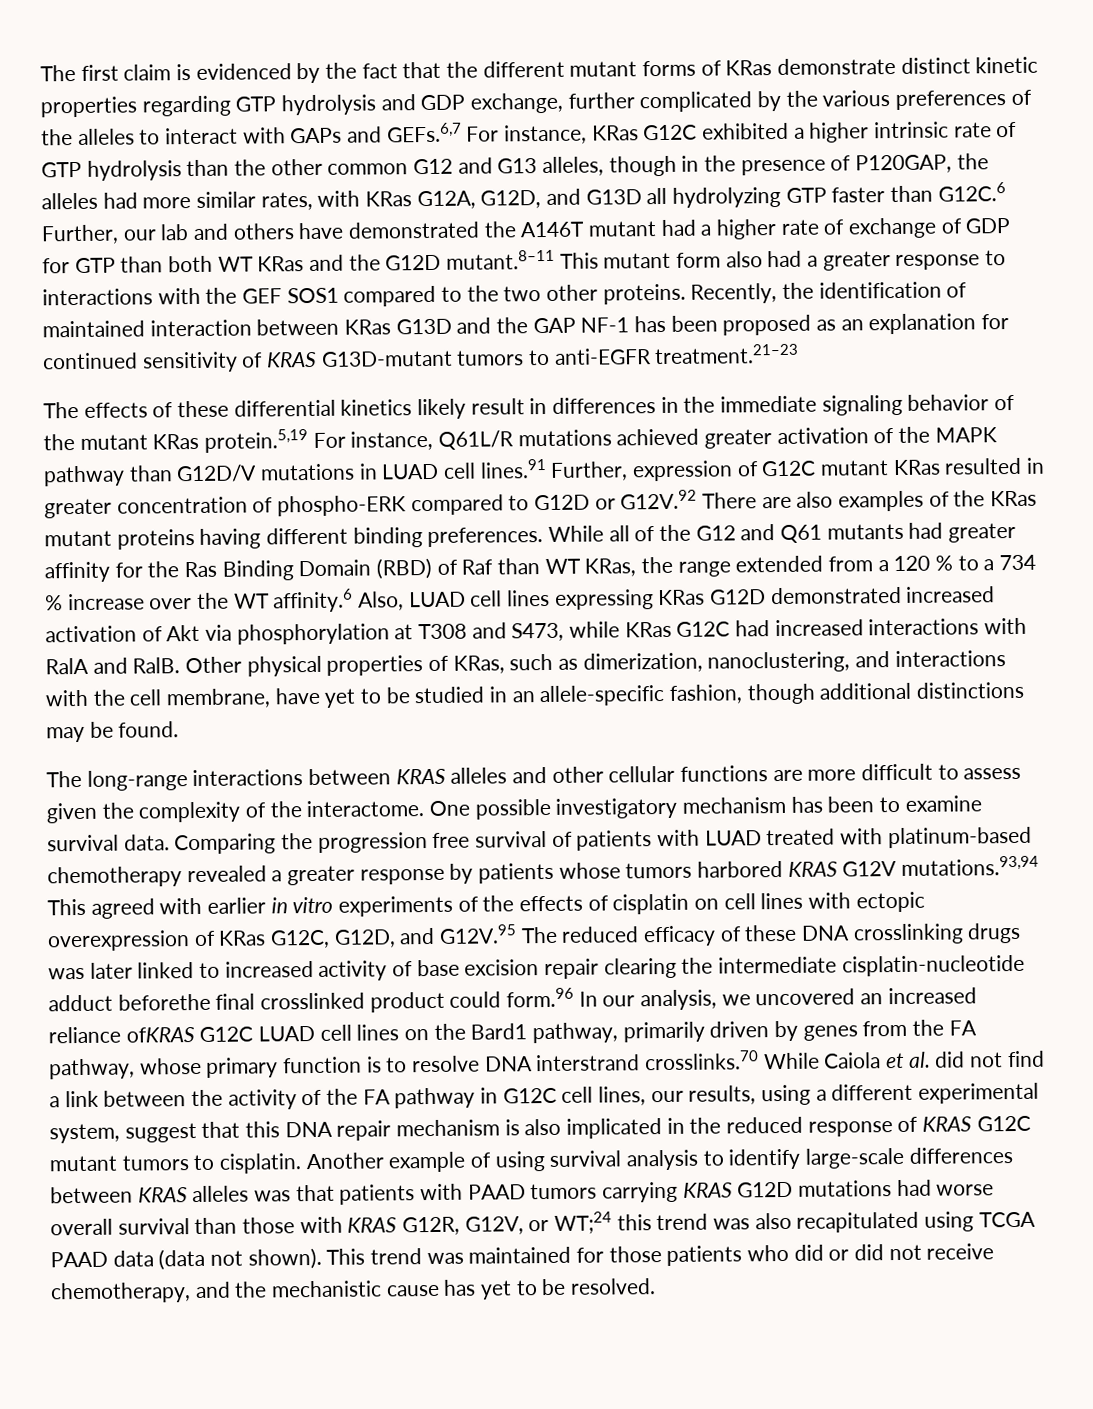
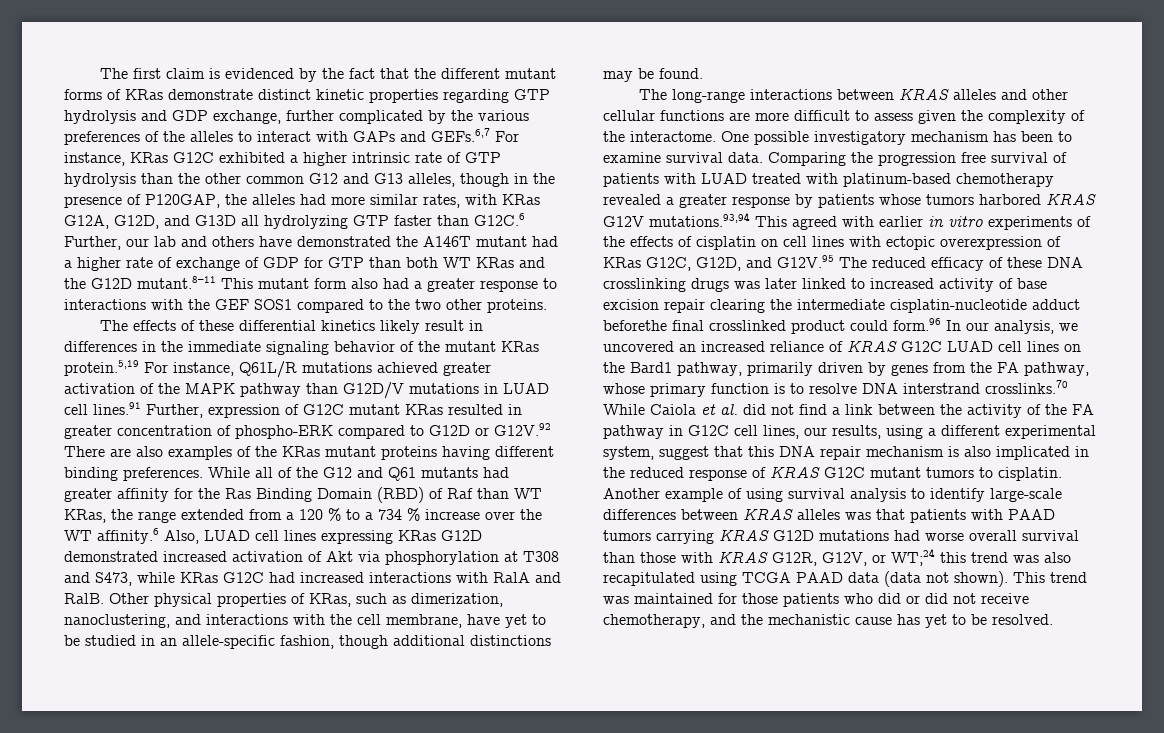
- Recently, the identification of maintained interaction between KRas G13D and the GAP NF-1 has been proposed as an explanation for continued sensitivity of KRAS G13D-mutant tumors to anti-EGFR treatment.21–23
- Comparing the progression free survival of patients with LUAD treated with platinum-based chemotherapy revealed a greater response by patients whose tumors harbored KRAS G12V mutations.93,94 This agreed with earlier in vitro experiments of the effects of cisplatin on cell lines with ectopic overexpression of KRas G12C, G12D, and G12V.95 The reduced efficacy of these DNA crosslinking drugs was later linked to increased activity of base excision repair clearing the intermediate cisplatin-nucleotide adduct beforethe final crosslinked product could form.96 In our analysis, we uncovered an increased reliance ofKRAS G12C LUAD cell lines on the Bard1 pathway, primarily driven by genes from the FA pathway, whose primary function is to resolve DNA interstrand crosslinks.70 While Caiola et al. did not find a link between the activity of the FA pathway in G12C cell lines, our results, using a different experimental system, suggest that this DNA repair mechanism is also implicated in the reduced response of KRAS G12C mutant tumors to cisplatin.
+ Comparing the progression free survival of patients with LUAD treated with platinum-based chemotherapy revealed a greater response by patients whose tumors harbored KRAS G12V mutations.93,94 This agreed with earlier in vitro experiments of the effects of cisplatin on cell lines with ectopic overexpression of KRas G12C, G12D, and G12V.95 The reduced efficacy of these DNA crosslinking drugs was later linked to increased activity of base excision repair clearing the intermediate cisplatin-nucleotide adduct beforethe final crosslinked product could form.96 In our analysis, we uncovered an increased reliance of KRAS G12C LUAD cell lines on the Bard1 pathway, primarily driven by genes from the FA pathway, whose primary function is to resolve DNA interstrand crosslinks.70 While Caiola et al. did not find a link between the activity of the FA pathway in G12C cell lines, our results, using a different experimental system, suggest that this DNA repair mechanism is also implicated in the reduced response of KRAS G12C mutant tumors to cisplatin.

